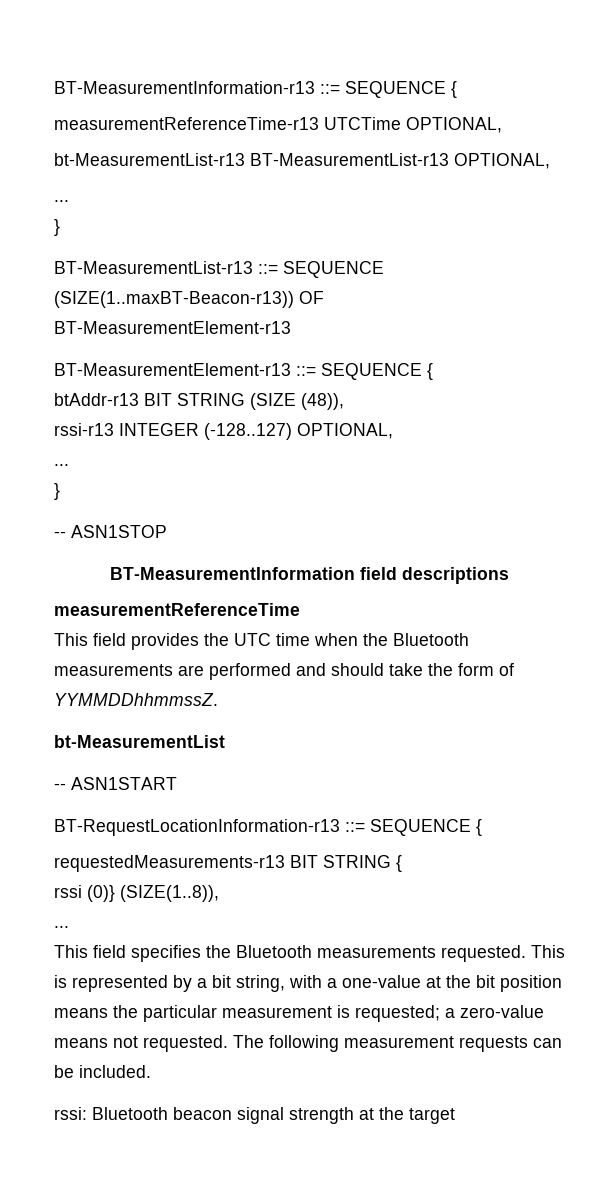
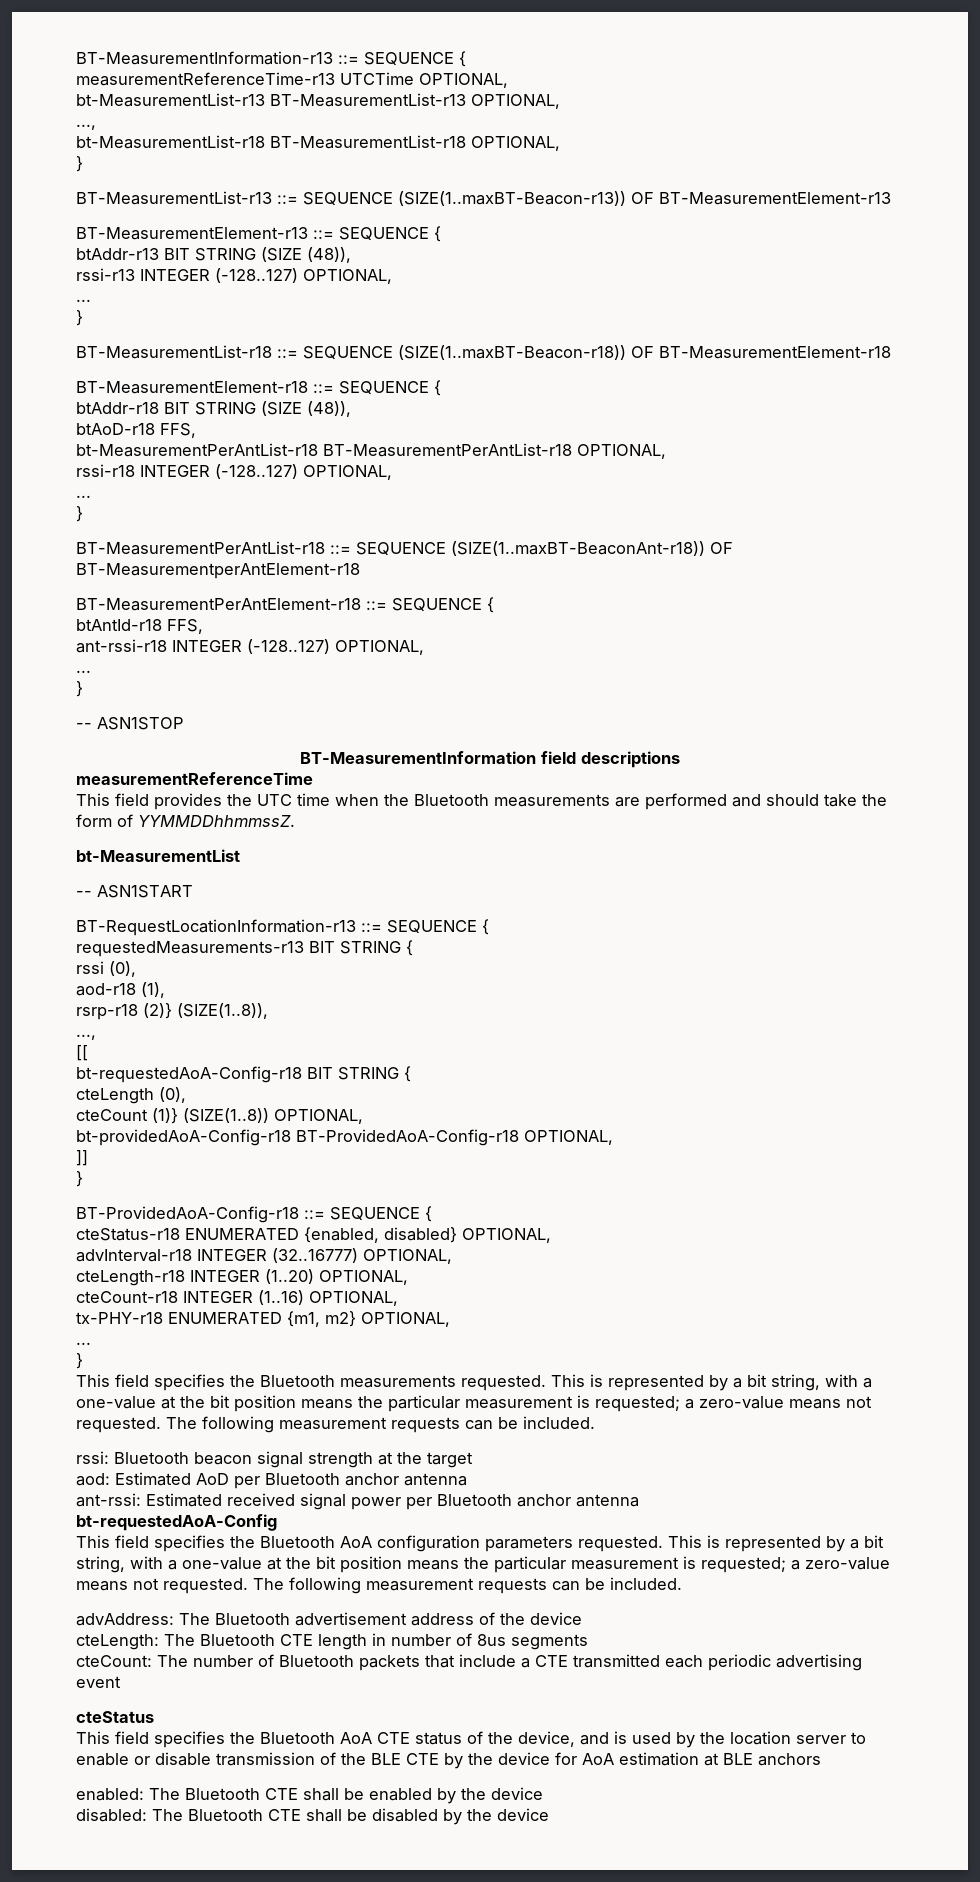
  bt-MeasurementList-r13 BT-MeasurementList-r13 OPTIONAL,
- ...
+ ...,
+ bt-MeasurementList-r18 BT-MeasurementList-r18 OPTIONAL,
+ BT-MeasurementList-r18 ::= SEQUENCE (SIZE(1..maxBT-Beacon-r18)) OF BT-MeasurementElement-r18
+ BT-MeasurementElement-r18 ::= SEQUENCE {
+ btAddr-r18 BIT STRING (SIZE (48)),
+ btAoD-r18 FFS,
+ bt-MeasurementPerAntList-r18 BT-MeasurementPerAntList-r18 OPTIONAL,
+ rssi-r18 INTEGER (-128..127) OPTIONAL,
+ ...
+ }
+ BT-MeasurementPerAntList-r18 ::= SEQUENCE (SIZE(1..maxBT-BeaconAnt-r18)) OF BT-MeasurementperAntElement-r18
+ BT-MeasurementPerAntElement-r18 ::= SEQUENCE {
+ btAntId-r18 FFS,
+ ant-rssi-r18 INTEGER (-128..127) OPTIONAL,
+ ...
+ }
- rssi (0)} (SIZE(1..8)),
+ rssi (0),
+ aod-r18 (1),
+ rsrp-r18 (2)} (SIZE(1..8)),
+ ...,
+ [[
+ bt-requestedAoA-Config-r18 BIT STRING {
+ cteLength (0),
+ cteCount (1)} (SIZE(1..8)) OPTIONAL,
+ bt-providedAoA-Config-r18 BT-ProvidedAoA-Config-r18 OPTIONAL,
+ ]]
+ }
+ BT-ProvidedAoA-Config-r18 ::= SEQUENCE {
+ cteStatus-r18 ENUMERATED {enabled, disabled} OPTIONAL,
+ advInterval-r18 INTEGER (32..16777) OPTIONAL,
+ cteLength-r18 INTEGER (1..20) OPTIONAL,
+ cteCount-r18 INTEGER (1..16) OPTIONAL,
+ tx-PHY-r18 ENUMERATED {m1, m2} OPTIONAL,
  ...
+ }
+ aod: Estimated AoD per Bluetooth anchor antenna
+ ant-rssi: Estimated received signal power per Bluetooth anchor antenna
+ bt-requestedAoA-Config
+ This field specifies the Bluetooth AoA configuration parameters requested. This is represented by a bit string, with a one-value at the bit position means the particular measurement is requested; a zero-value means not requested. The following measurement requests can be included.
+ advAddress: The Bluetooth advertisement address of the device
+ cteLength: The Bluetooth CTE length in number of 8us segments
+ cteCount: The number of Bluetooth packets that include a CTE transmitted each periodic advertising event
+ cteStatus
+ This field specifies the Bluetooth AoA CTE status of the device, and is used by the location server to enable or disable transmission of the BLE CTE by the device for AoA estimation at BLE anchors
+ enabled: The Bluetooth CTE shall be enabled by the device
+ disabled: The Bluetooth CTE shall be disabled by the device

